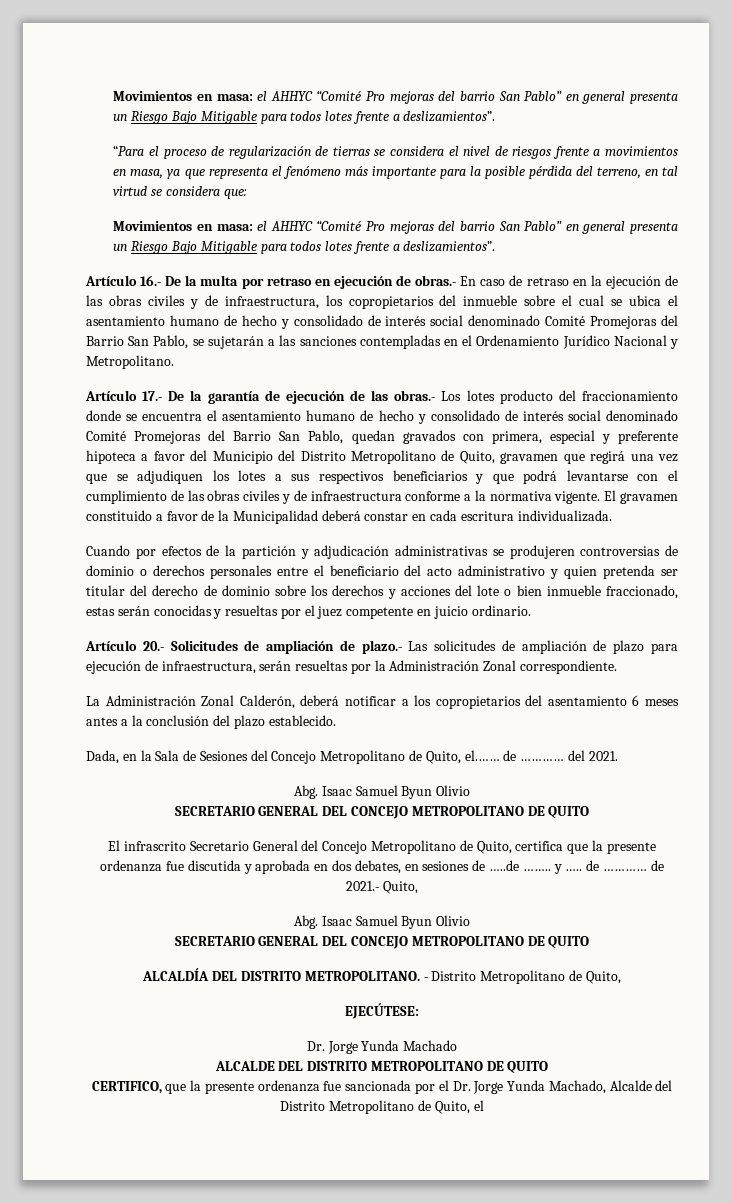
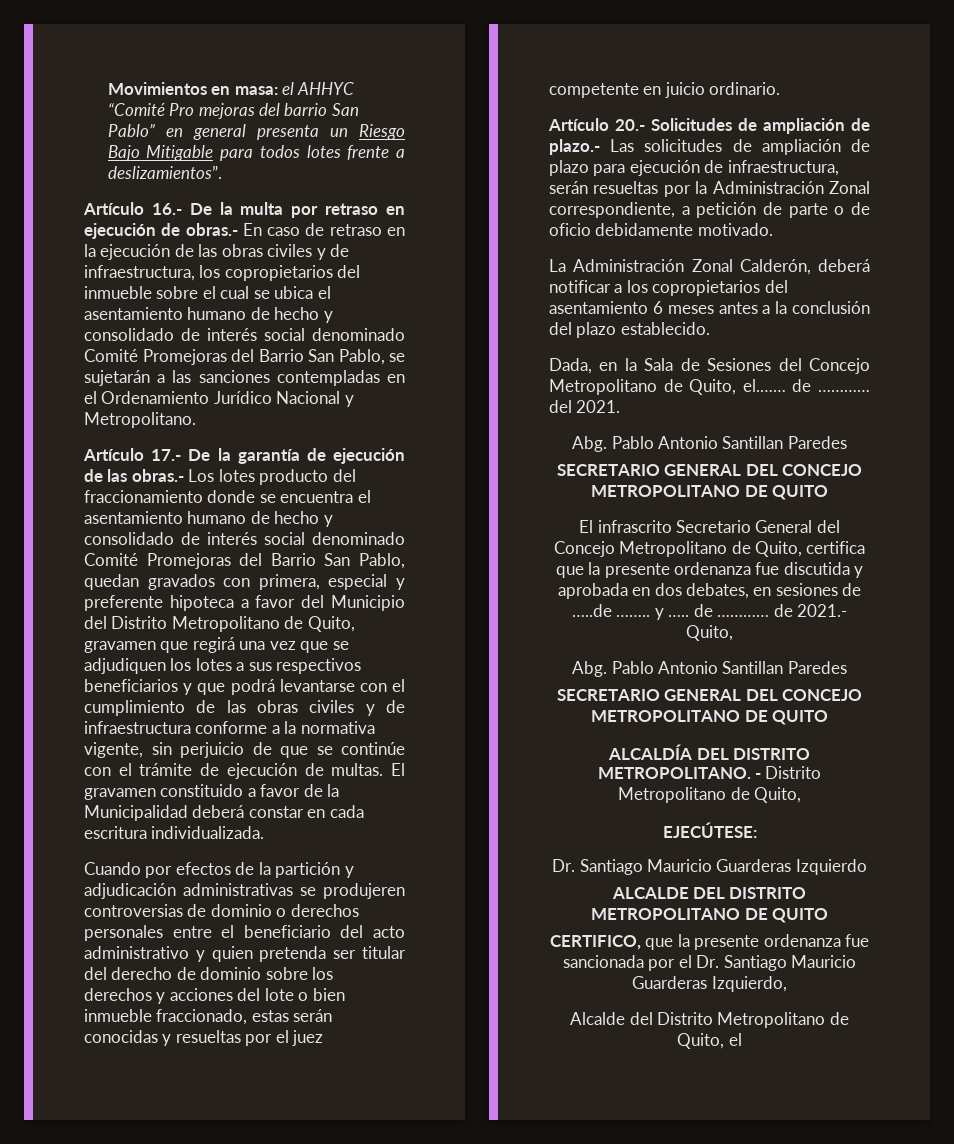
- “Para el proceso de regularización de tierras se considera el nivel de riesgos frente a movimientos en masa, ya que representa el fenómeno más importante para la posible pérdida del terreno, en tal virtud se considera que:
- Movimientos en masa: el AHHYC “Comité Pro mejoras del barrio San Pablo” en general presenta un Riesgo Bajo Mitigable para todos lotes frente a deslizamientos”.
- Artículo 17.- De la garantía de ejecución de las obras.- Los lotes producto del fraccionamiento donde se encuentra el asentamiento humano de hecho y consolidado de interés social denominado Comité Promejoras del Barrio San Pablo, quedan gravados con primera, especial y preferente hipoteca a favor del Municipio del Distrito Metropolitano de Quito, gravamen que regirá una vez que se adjudiquen los lotes a sus respectivos beneficiarios y que podrá levantarse con el cumplimiento de las obras civiles y de infraestructura conforme a la normativa vigente.
+ Artículo 17.- De la garantía de ejecución de las obras.- Los lotes producto del fraccionamiento donde se encuentra el asentamiento humano de hecho y consolidado de interés social denominado Comité Promejoras del Barrio San Pablo, quedan gravados con primera, especial y preferente hipoteca a favor del Municipio del Distrito Metropolitano de Quito, gravamen que regirá una vez que se adjudiquen los lotes a sus respectivos beneficiarios y que podrá levantarse con el cumplimiento de las obras civiles y de infraestructura conforme a la normativa vigente, sin perjuicio de que se continúe con el trámite de ejecución de multas.
- Artículo 20.- Solicitudes de ampliación de plazo.- Las solicitudes de ampliación de plazo para ejecución de infraestructura, serán resueltas por la Administración Zonal correspondiente.
+ Artículo 20.- Solicitudes de ampliación de plazo.- Las solicitudes de ampliación de plazo para ejecución de infraestructura, serán resueltas por la Administración Zonal correspondiente, a petición de parte o de oficio debidamente motivado.
  Dada, en la Sala de Sesiones del Concejo Metropolitano de Quito, el.…… de ………… del 2021.
- Abg. Isaac Samuel Byun Olivio
+ Abg. Pablo Antonio Santillan Paredes
  El infrascrito Secretario General del Concejo Metropolitano de Quito, certifica que la presente ordenanza fue discutida y aprobada en dos debates, en sesiones de …..de …….. y ….. de ………… de 2021.- Quito,
- Abg. Isaac Samuel Byun Olivio
+ Abg. Pablo Antonio Santillan Paredes
- Dr. Jorge Yunda Machado
+ Dr. Santiago Mauricio Guarderas Izquierdo
- CERTIFICO, que la presente ordenanza fue sancionada por el Dr. Jorge Yunda Machado, Alcalde del Distrito Metropolitano de Quito, el
+ CERTIFICO, que la presente ordenanza fue sancionada por el Dr. Santiago Mauricio Guarderas Izquierdo,
+ Alcalde del Distrito Metropolitano de Quito, el

